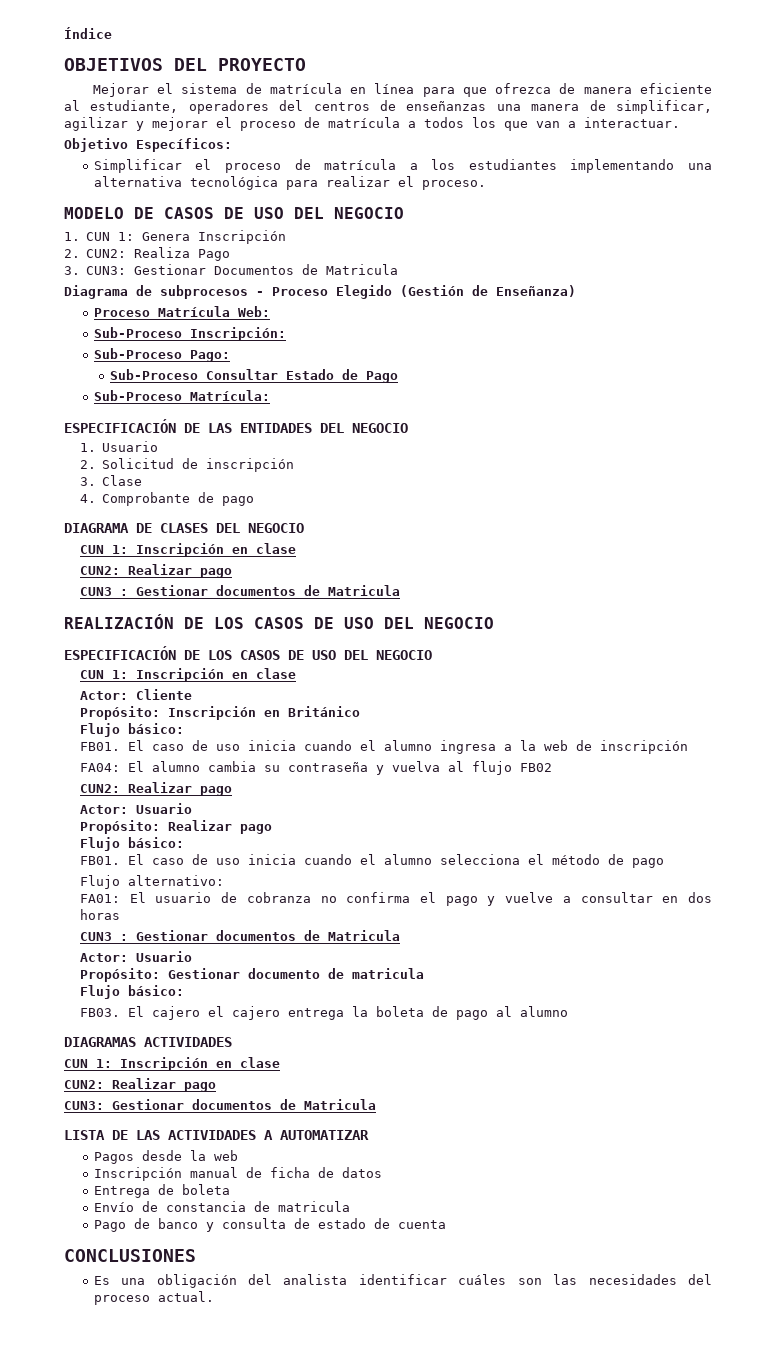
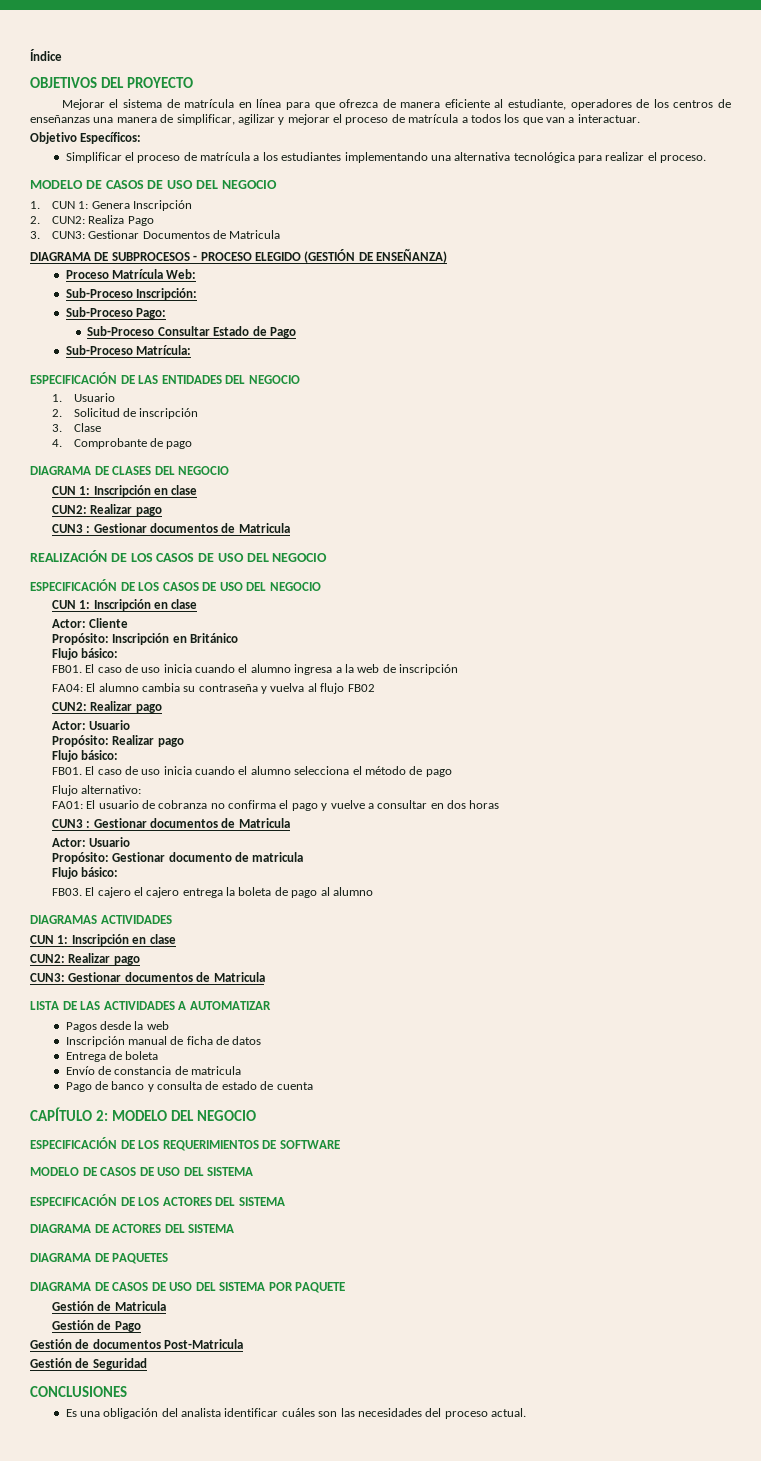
- Mejorar el sistema de matrícula en línea para que ofrezca de manera eficiente al estudiante, operadores del centros de enseñanzas una manera de simplificar, agilizar y mejorar el proceso de matrícula a todos los que van a interactuar.
+ Mejorar el sistema de matrícula en línea para que ofrezca de manera eficiente al estudiante, operadores de los centros de enseñanzas una manera de simplificar, agilizar y mejorar el proceso de matrícula a todos los que van a interactuar.
- Diagrama de subprocesos - Proceso Elegido (Gestión de Enseñanza)
+ DIAGRAMA DE SUBPROCESOS - PROCESO ELEGIDO (GESTIÓN DE ENSEÑANZA)
+ CAPÍTULO 2: MODELO DEL NEGOCIO
+ ESPECIFICACIÓN DE LOS REQUERIMIENTOS DE SOFTWARE
+ MODELO DE CASOS DE USO DEL SISTEMA
+ ESPECIFICACIÓN DE LOS ACTORES DEL SISTEMA
+ DIAGRAMA DE ACTORES DEL SISTEMA
+ DIAGRAMA DE PAQUETES
+ DIAGRAMA DE CASOS DE USO DEL SISTEMA POR PAQUETE
+ Gestión de Matricula
+ Gestión de Pago
+ Gestión de documentos Post-Matricula
+ Gestión de Seguridad

